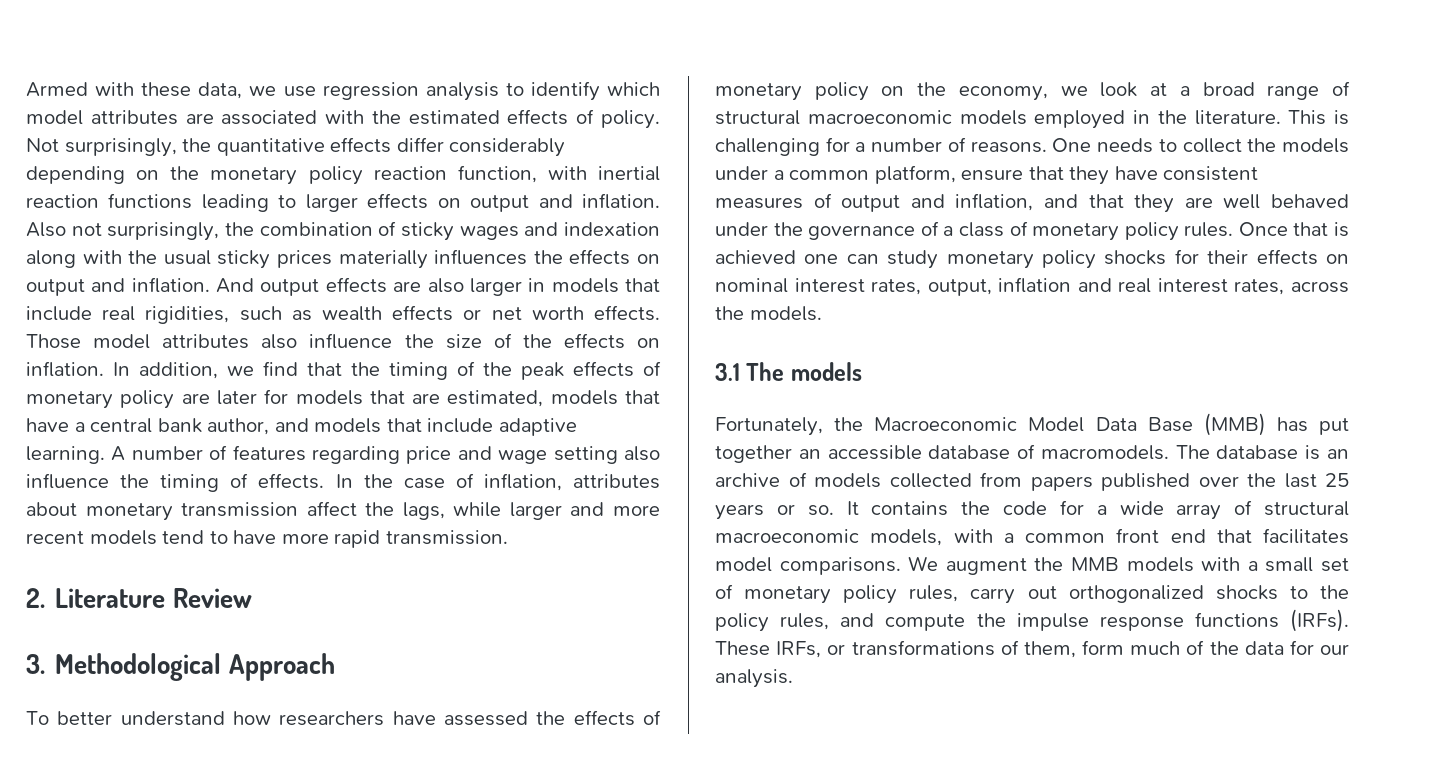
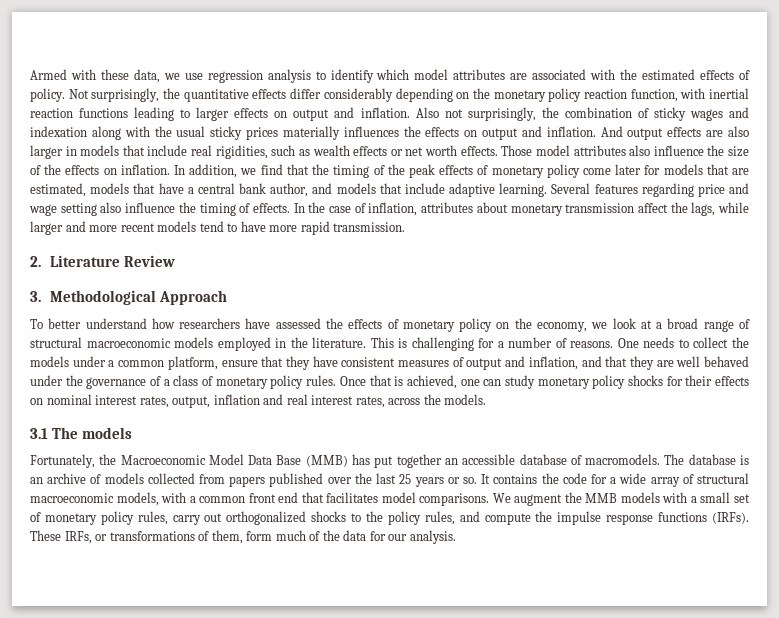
- In addition, we find that the timing of the peak effects of monetary policy are later for models that are estimated, models that have a central bank author, and models that include adaptive learning.
+ In addition, we find that the timing of the peak effects of monetary policy come later for models that are estimated, models that have a central bank author, and models that include adaptive learning.
- A number of features regarding price and wage setting also influence the timing of effects.
+ Several features regarding price and wage setting also influence the timing of effects.
- Once that is achieved one can study monetary policy shocks for their effects on nominal interest rates, output, inflation and real interest rates, across the models.
+ Once that is achieved, one can study monetary policy shocks for their effects on nominal interest rates, output, inflation and real interest rates, across the models.

